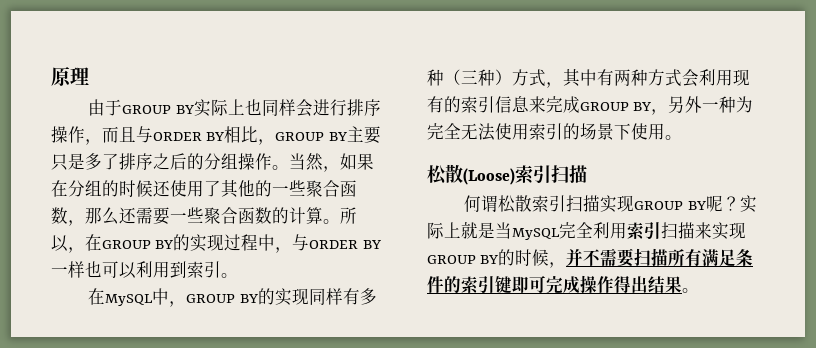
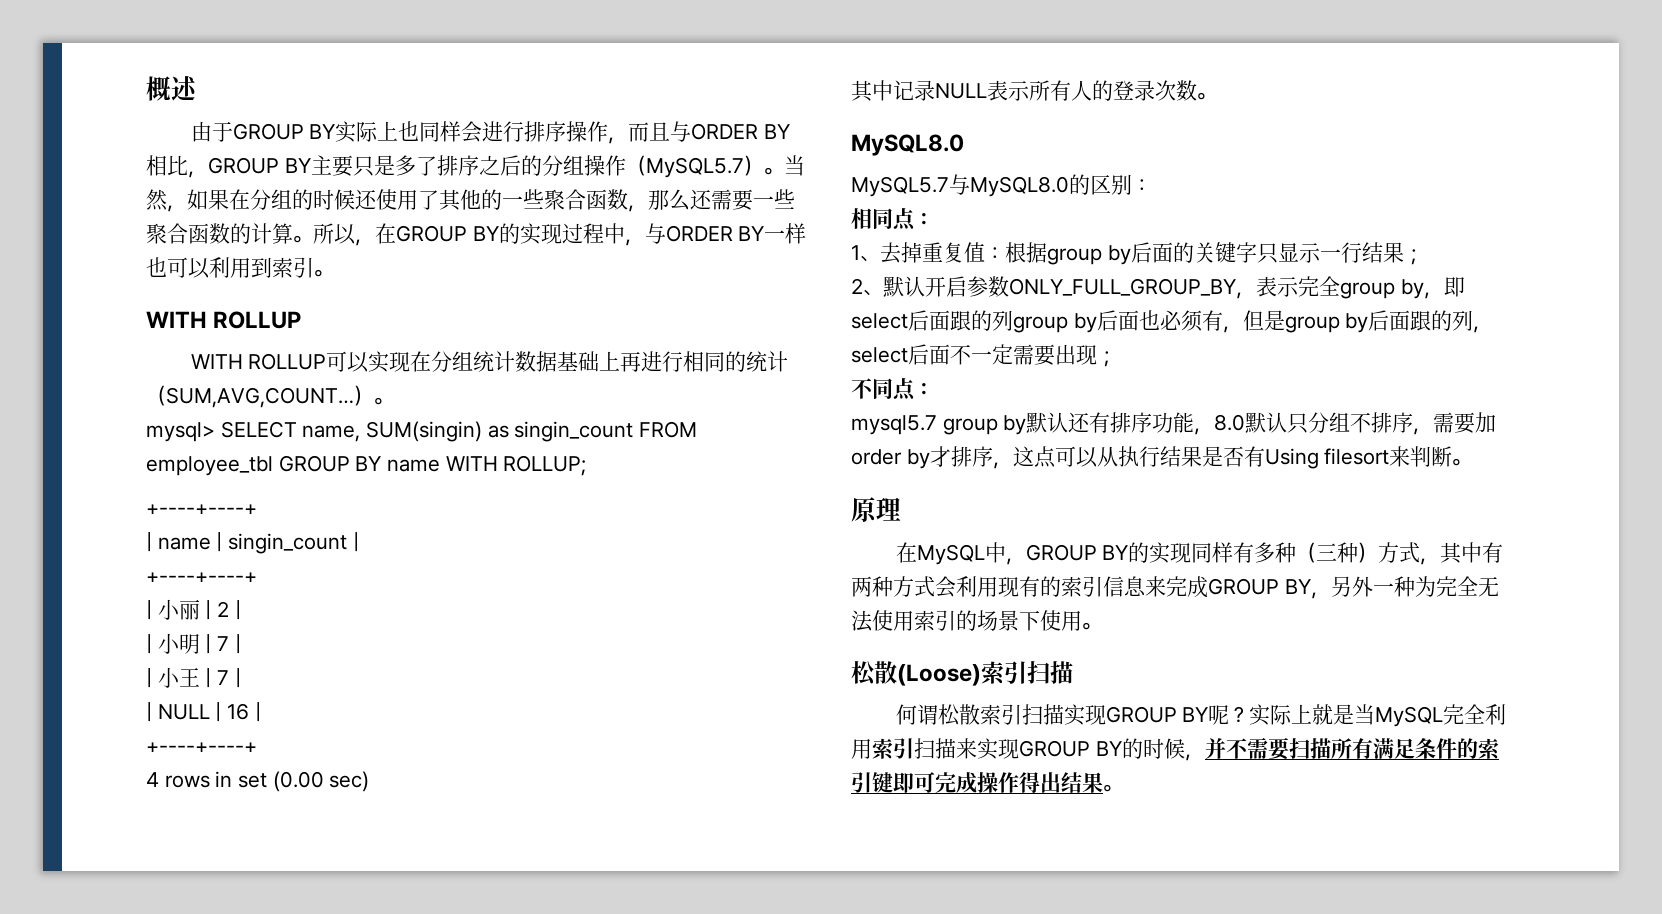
- 原理
+ 概述
- 由于GROUP BY实际上也同样会进行排序操作，而且与ORDER BY相比，GROUP BY主要只是多了排序之后的分组操作。
+ 由于GROUP BY实际上也同样会进行排序操作，而且与ORDER BY相比，GROUP BY主要只是多了排序之后的分组操作（MySQL5.7）。
  所以，在GROUP BY的实现过程中，与ORDER BY一样也可以利用到索引。
+ WITH ROLLUP
+ WITH ROLLUP可以实现在分组统计数据基础上再进行相同的统计（SUM,AVG,COUNT…）。
+ mysql> SELECT name, SUM(singin) as singin_count FROM employee_tbl GROUP BY name WITH ROLLUP;
+ +----+----+
+ | name | singin_count |
+ +----+----+
+ | 小丽 | 2 |
+ | 小明 | 7 |
+ | 小王 | 7 |
+ | NULL | 16 |
+ +----+----+
+ 4 rows in set (0.00 sec)
+ 其中记录NULL表示所有人的登录次数。
+ MySQL8.0
+ MySQL5.7与MySQL8.0的区别：
+ 相同点：
+ 1、去掉重复值：根据group by后面的关键字只显示一行结果；
+ 2、默认开启参数ONLY_FULL_GROUP_BY，表示完全group by，即select后面跟的列group by后面也必须有，但是group by后面跟的列，select后面不一定需要出现；
+ 不同点：
+ mysql5.7 group by默认还有排序功能，8.0默认只分组不排序，需要加order by才排序，这点可以从执行结果是否有Using filesort来判断。
+ 原理

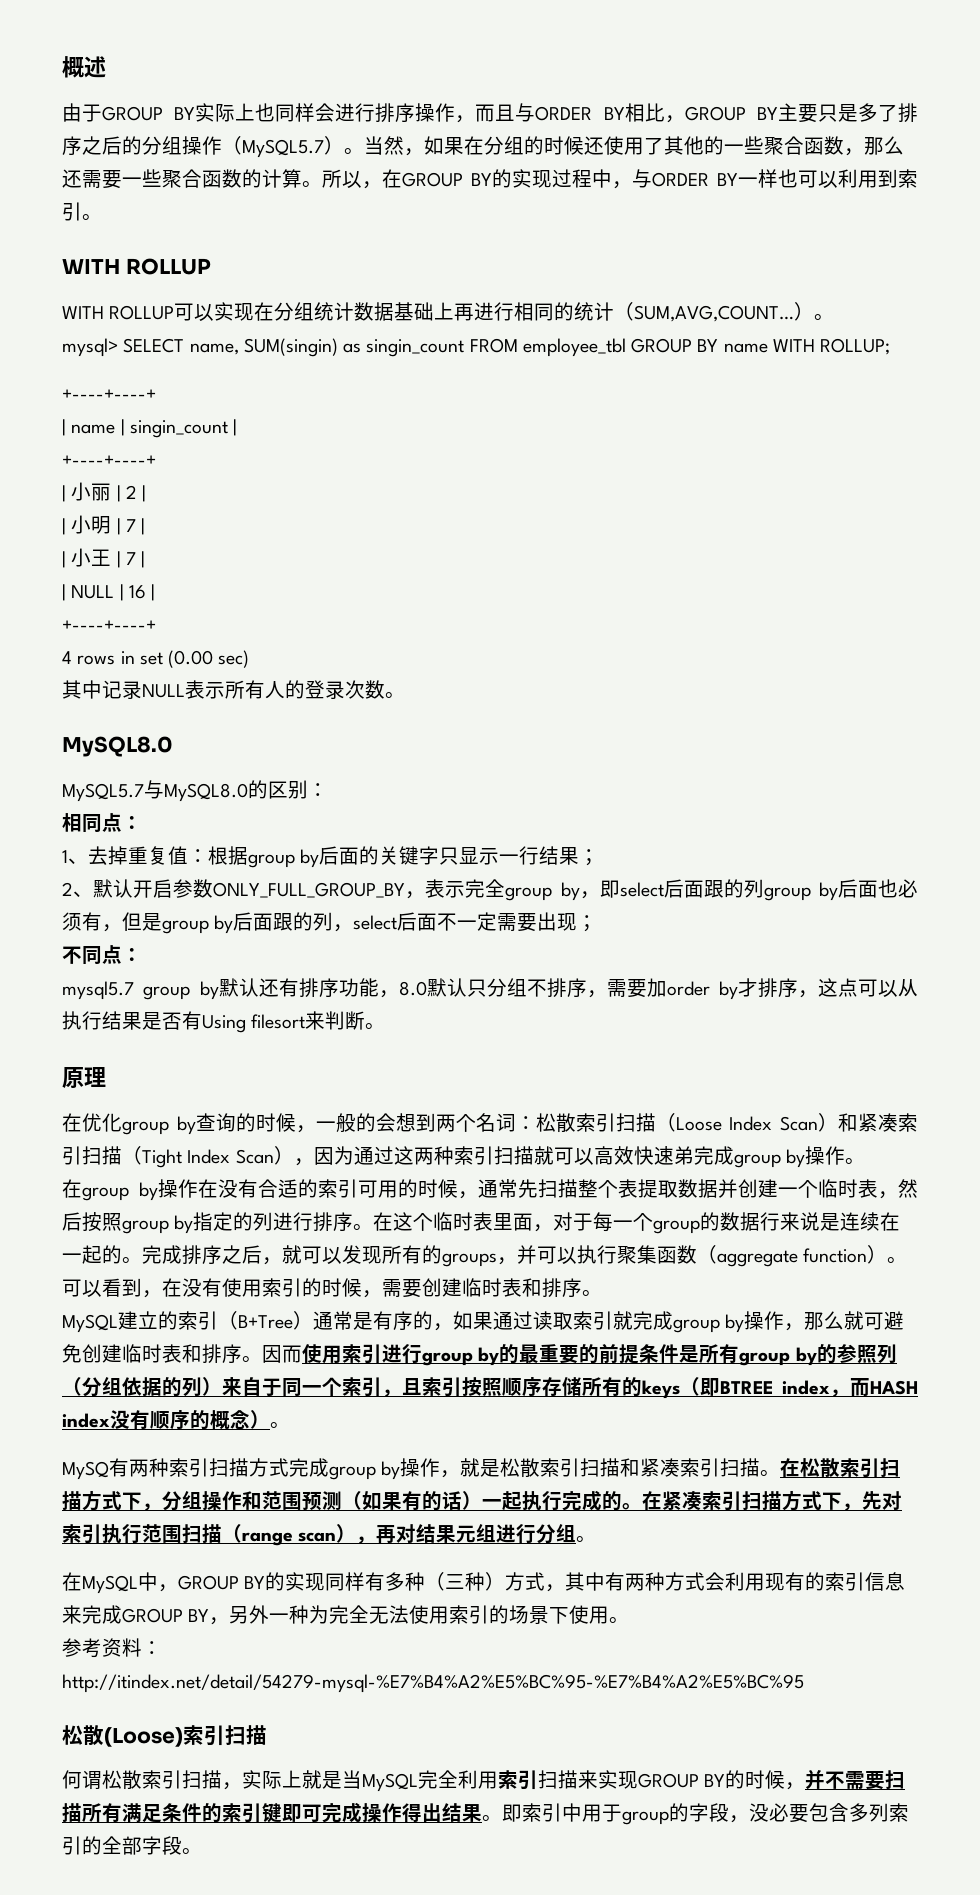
+ 在优化group by查询的时候，一般的会想到两个名词：松散索引扫描（Loose Index Scan）和紧凑索引扫描（Tight Index Scan），因为通过这两种索引扫描就可以高效快速弟完成group by操作。
+ 在group by操作在没有合适的索引可用的时候，通常先扫描整个表提取数据并创建一个临时表，然后按照group by指定的列进行排序。在这个临时表里面，对于每一个group的数据行来说是连续在一起的。完成排序之后，就可以发现所有的groups，并可以执行聚集函数（aggregate function）。可以看到，在没有使用索引的时候，需要创建临时表和排序。
+ MySQL建立的索引（B+Tree）通常是有序的，如果通过读取索引就完成group by操作，那么就可避免创建临时表和排序。因而使用索引进行group by的最重要的前提条件是所有group by的参照列（分组依据的列）来自于同一个索引，且索引按照顺序存储所有的keys（即BTREE index，而HASH index没有顺序的概念）。
+ MySQ有两种索引扫描方式完成group by操作，就是松散索引扫描和紧凑索引扫描。在松散索引扫描方式下，分组操作和范围预测（如果有的话）一起执行完成的。在紧凑索引扫描方式下，先对索引执行范围扫描（range scan），再对结果元组进行分组。
+ 参考资料：
+ http://itindex.net/detail/54279-mysql-%E7%B4%A2%E5%BC%95-%E7%B4%A2%E5%BC%95
- 何谓松散索引扫描实现GROUP BY呢？实际上就是当MySQL完全利用索引扫描来实现GROUP BY的时候，并不需要扫描所有满足条件的索引键即可完成操作得出结果。
+ 何谓松散索引扫描，实际上就是当MySQL完全利用索引扫描来实现GROUP BY的时候，并不需要扫描所有满足条件的索引键即可完成操作得出结果。
+ 即索引中用于group的字段，没必要包含多列索引的全部字段。

